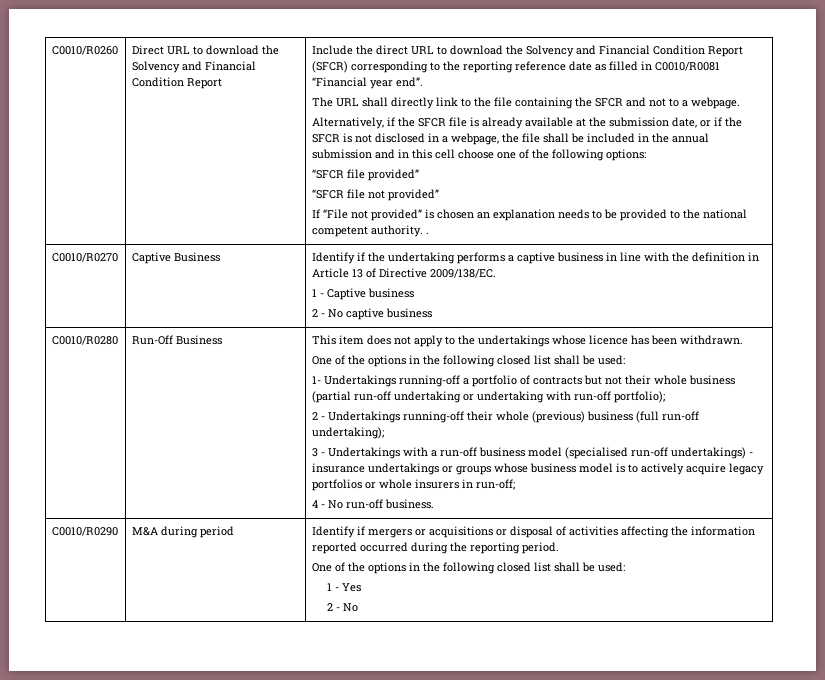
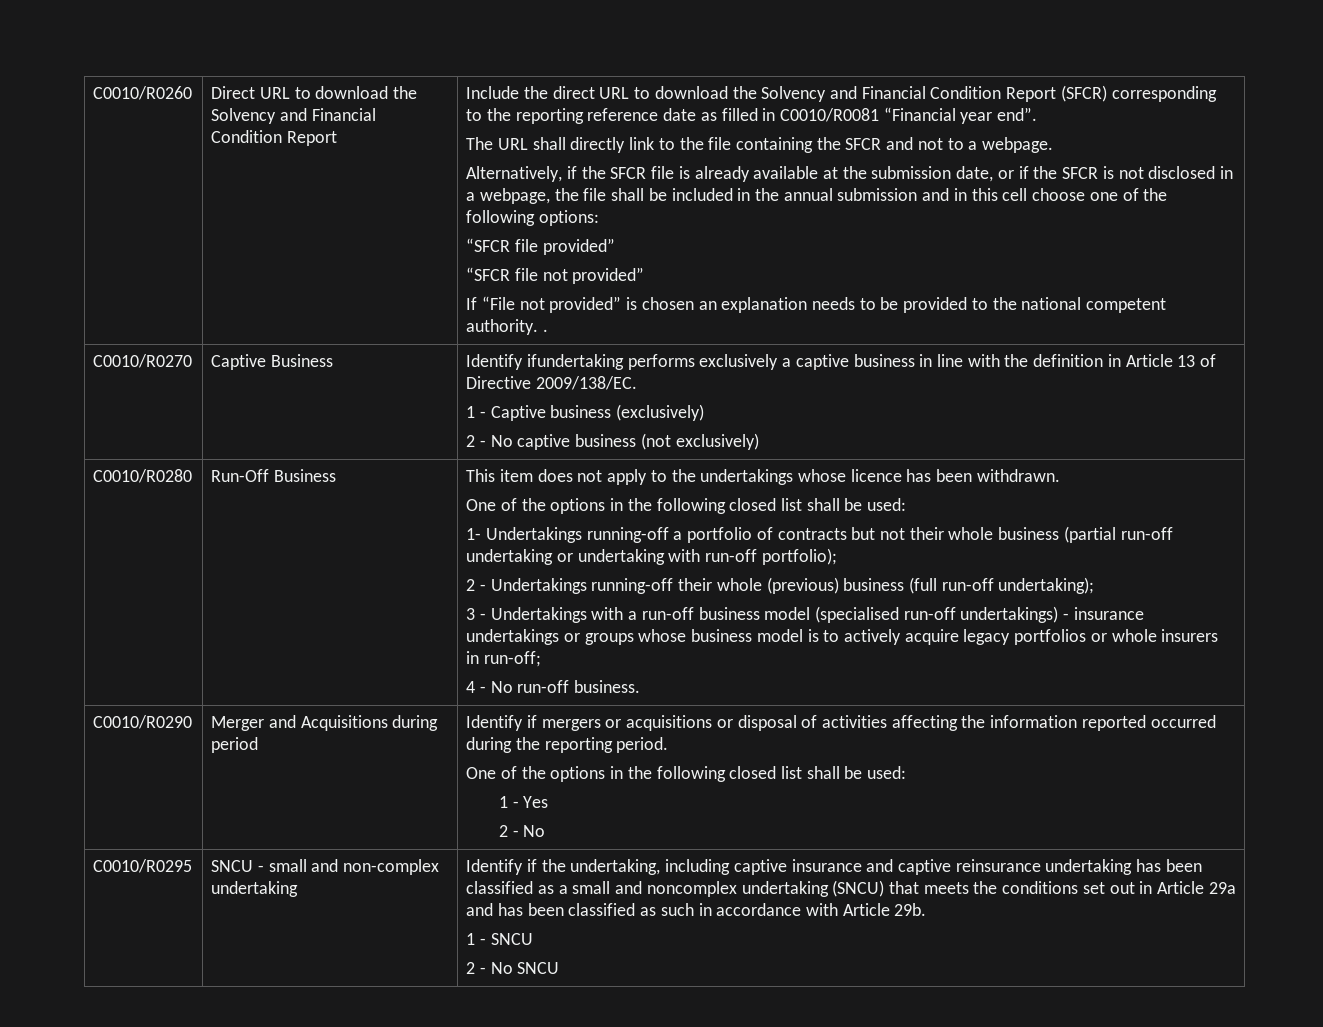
- C0010/R0270 | Captive Business | Identify if the undertaking performs a captive business in line with the definition in Article 13 of Directive 2009/138/EC.
- 1 - Captive business
- 2 - No captive business
+ C0010/R0270 | Captive Business | Identify ifundertaking performs exclusively a captive business in line with the definition in Article 13 of Directive 2009/138/EC.
+ 1 - Captive business (exclusively)
+ 2 - No captive business (not exclusively)
- M&A during period
+ Merger and Acquisitions during period
+ C0010/R0295 | SNCU - small and non-complex undertaking | Identify if the undertaking, including captive insurance and captive reinsurance undertaking has been classified as a small and noncomplex undertaking (SNCU) that meets the conditions set out in Article 29a and has been classified as such in accordance with Article 29b.
+ 1 - SNCU
+ 2 - No SNCU

